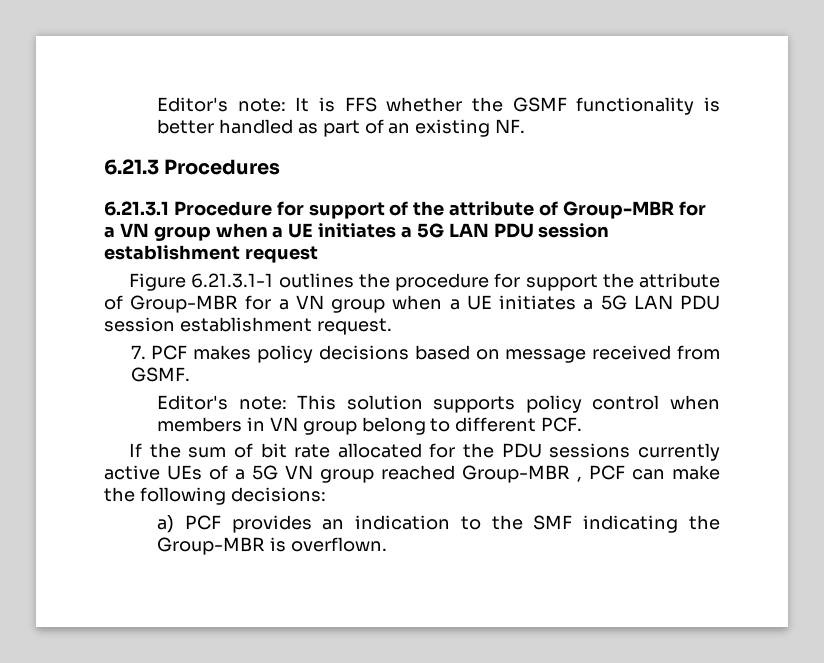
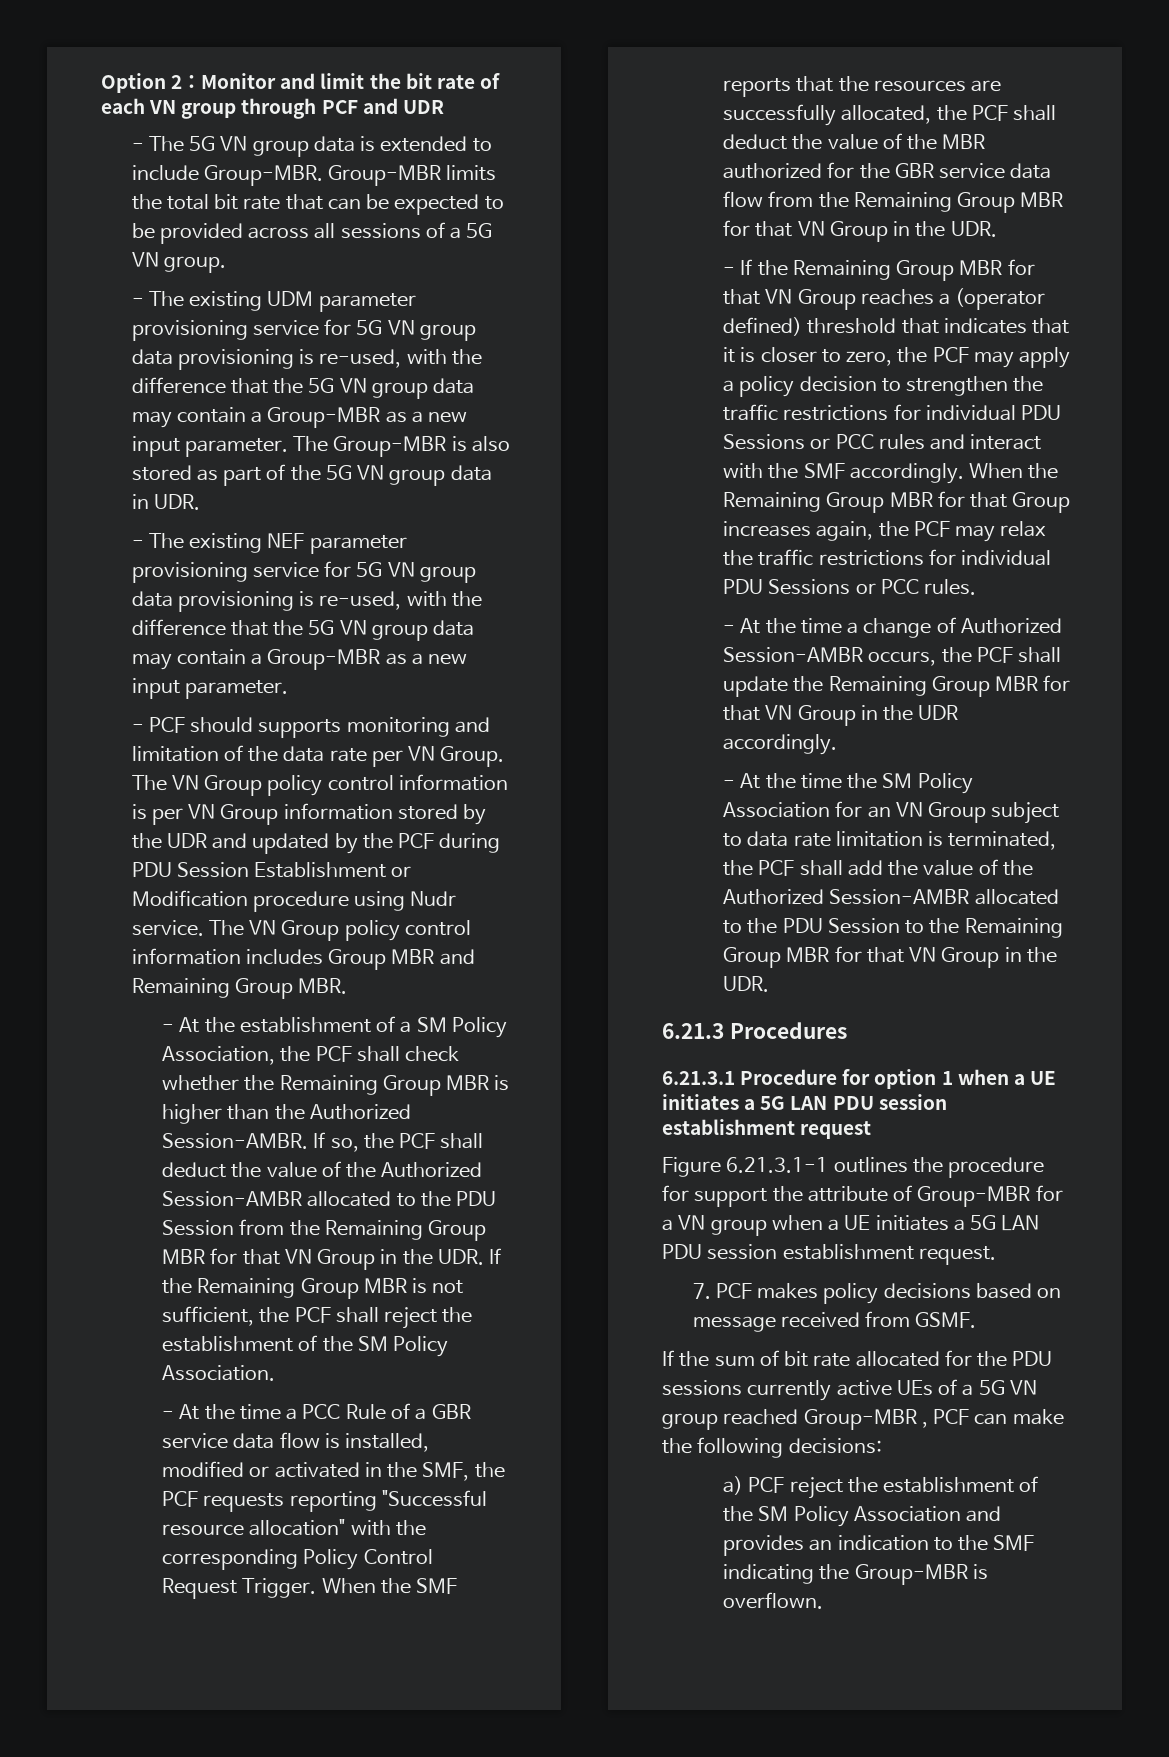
- Editor's note: It is FFS whether the GSMF functionality is better handled as part of an existing NF.
+ Option 2：Monitor and limit the bit rate of each VN group through PCF and UDR
+ - The 5G VN group data is extended to include Group-MBR. Group-MBR limits the total bit rate that can be expected to be provided across all sessions of a 5G VN group.
+ - The existing UDM parameter provisioning service for 5G VN group data provisioning is re-used, with the difference that the 5G VN group data may contain a Group-MBR as a new input parameter. The Group-MBR is also stored as part of the 5G VN group data in UDR.
+ - The existing NEF parameter provisioning service for 5G VN group data provisioning is re-used, with the difference that the 5G VN group data may contain a Group-MBR as a new input parameter.
+ - PCF should supports monitoring and limitation of the data rate per VN Group. The VN Group policy control information is per VN Group information stored by the UDR and updated by the PCF during PDU Session Establishment or Modification procedure using Nudr service. The VN Group policy control information includes Group MBR and Remaining Group MBR.
+ - At the establishment of a SM Policy Association, the PCF shall check whether the Remaining Group MBR is higher than the Authorized Session-AMBR. If so, the PCF shall deduct the value of the Authorized Session-AMBR allocated to the PDU Session from the Remaining Group MBR for that VN Group in the UDR. If the Remaining Group MBR is not sufficient, the PCF shall reject the establishment of the SM Policy Association.
+ - At the time a PCC Rule of a GBR service data flow is installed, modified or activated in the SMF, the PCF requests reporting "Successful resource allocation" with the corresponding Policy Control Request Trigger. When the SMF reports that the resources are successfully allocated, the PCF shall deduct the value of the MBR authorized for the GBR service data flow from the Remaining Group MBR for that VN Group in the UDR.
+ - If the Remaining Group MBR for that VN Group reaches a (operator defined) threshold that indicates that it is closer to zero, the PCF may apply a policy decision to strengthen the traffic restrictions for individual PDU Sessions or PCC rules and interact with the SMF accordingly. When the Remaining Group MBR for that Group increases again, the PCF may relax the traffic restrictions for individual PDU Sessions or PCC rules.
+ - At the time a change of Authorized Session-AMBR occurs, the PCF shall update the Remaining Group MBR for that VN Group in the UDR accordingly.
+ - At the time the SM Policy Association for an VN Group subject to data rate limitation is terminated, the PCF shall add the value of the Authorized Session-AMBR allocated to the PDU Session to the Remaining Group MBR for that VN Group in the UDR.
- 6.21.3.1 Procedure for support of the attribute of Group-MBR for a VN group when a UE initiates a 5G LAN PDU session establishment request
+ 6.21.3.1 Procedure for option 1 when a UE initiates a 5G LAN PDU session establishment request
- Editor's note: This solution supports policy control when members in VN group belong to different PCF.
- a) PCF provides an indication to the SMF indicating the Group-MBR is overflown.
+ a) PCF reject the establishment of the SM Policy Association and provides an indication to the SMF indicating the Group-MBR is overflown.

